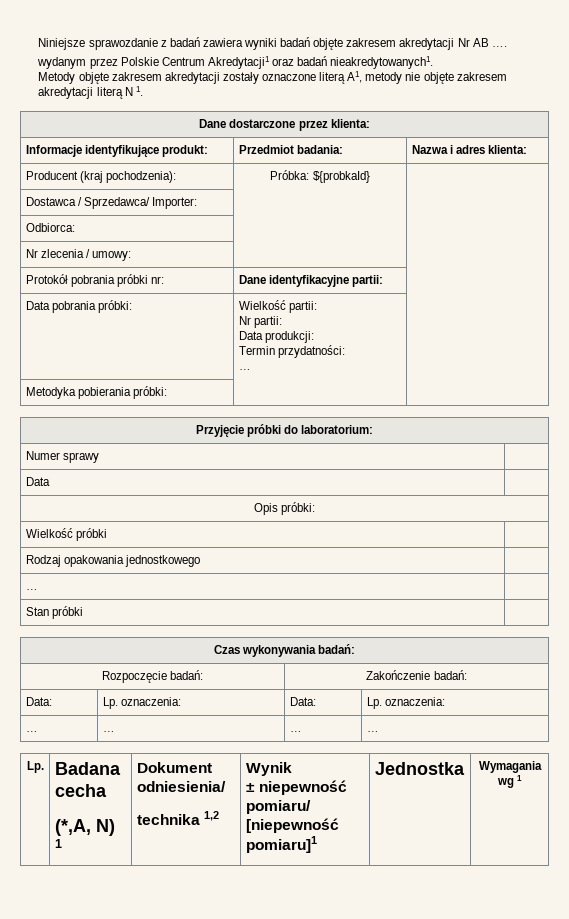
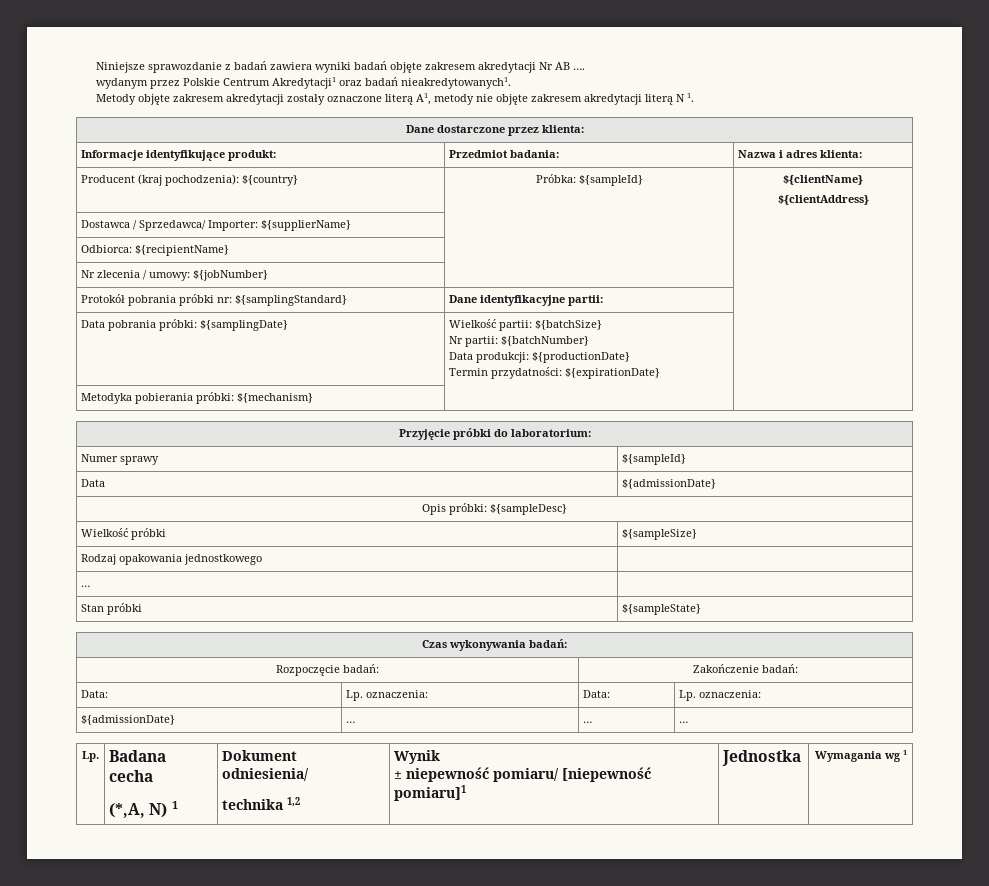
- Producent (kraj pochodzenia): | Próbka: ${probkaId} |
+ Producent (kraj pochodzenia): ${country} | Próbka: ${sampleId} | ${clientName}
+ ${clientAddress}
- Dostawca / Sprzedawca/ Importer: | |
+ Dostawca / Sprzedawca/ Importer: ${supplierName} | |
- Odbiorca: | |
+ Odbiorca: ${recipientName} | |
- Nr zlecenia / umowy: | |
+ Nr zlecenia / umowy: ${jobNumber} | |
- Protokół pobrania próbki nr: | Dane identyfikacyjne partii: |
+ Protokół pobrania próbki nr: ${samplingStandard} | Dane identyfikacyjne partii: |
- Data pobrania próbki: | Wielkość partii:
- Nr partii:
- Data produkcji:
- Termin przydatności:
- … |
+ Data pobrania próbki: ${samplingDate} | Wielkość partii: ${batchSize}
+ Nr partii: ${batchNumber}
+ Data produkcji: ${productionDate}
+ Termin przydatności: ${expirationDate} |
- Metodyka pobierania próbki: | |
+ Metodyka pobierania próbki: ${mechanism} | |
- Numer sprawy |
+ Numer sprawy | ${sampleId}
- Data |
+ Data | ${admissionDate}
- Opis próbki:
+ Opis próbki: ${sampleDesc}
- Wielkość próbki |
+ Wielkość próbki | ${sampleSize}
- Stan próbki |
+ Stan próbki | ${sampleState}
- … | … | … | …
+ ${admissionDate} | … | … | …

